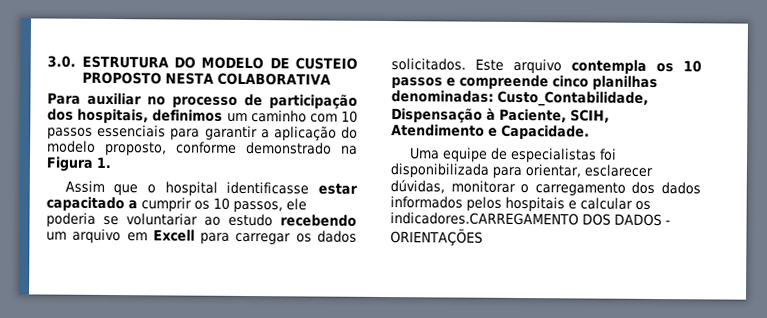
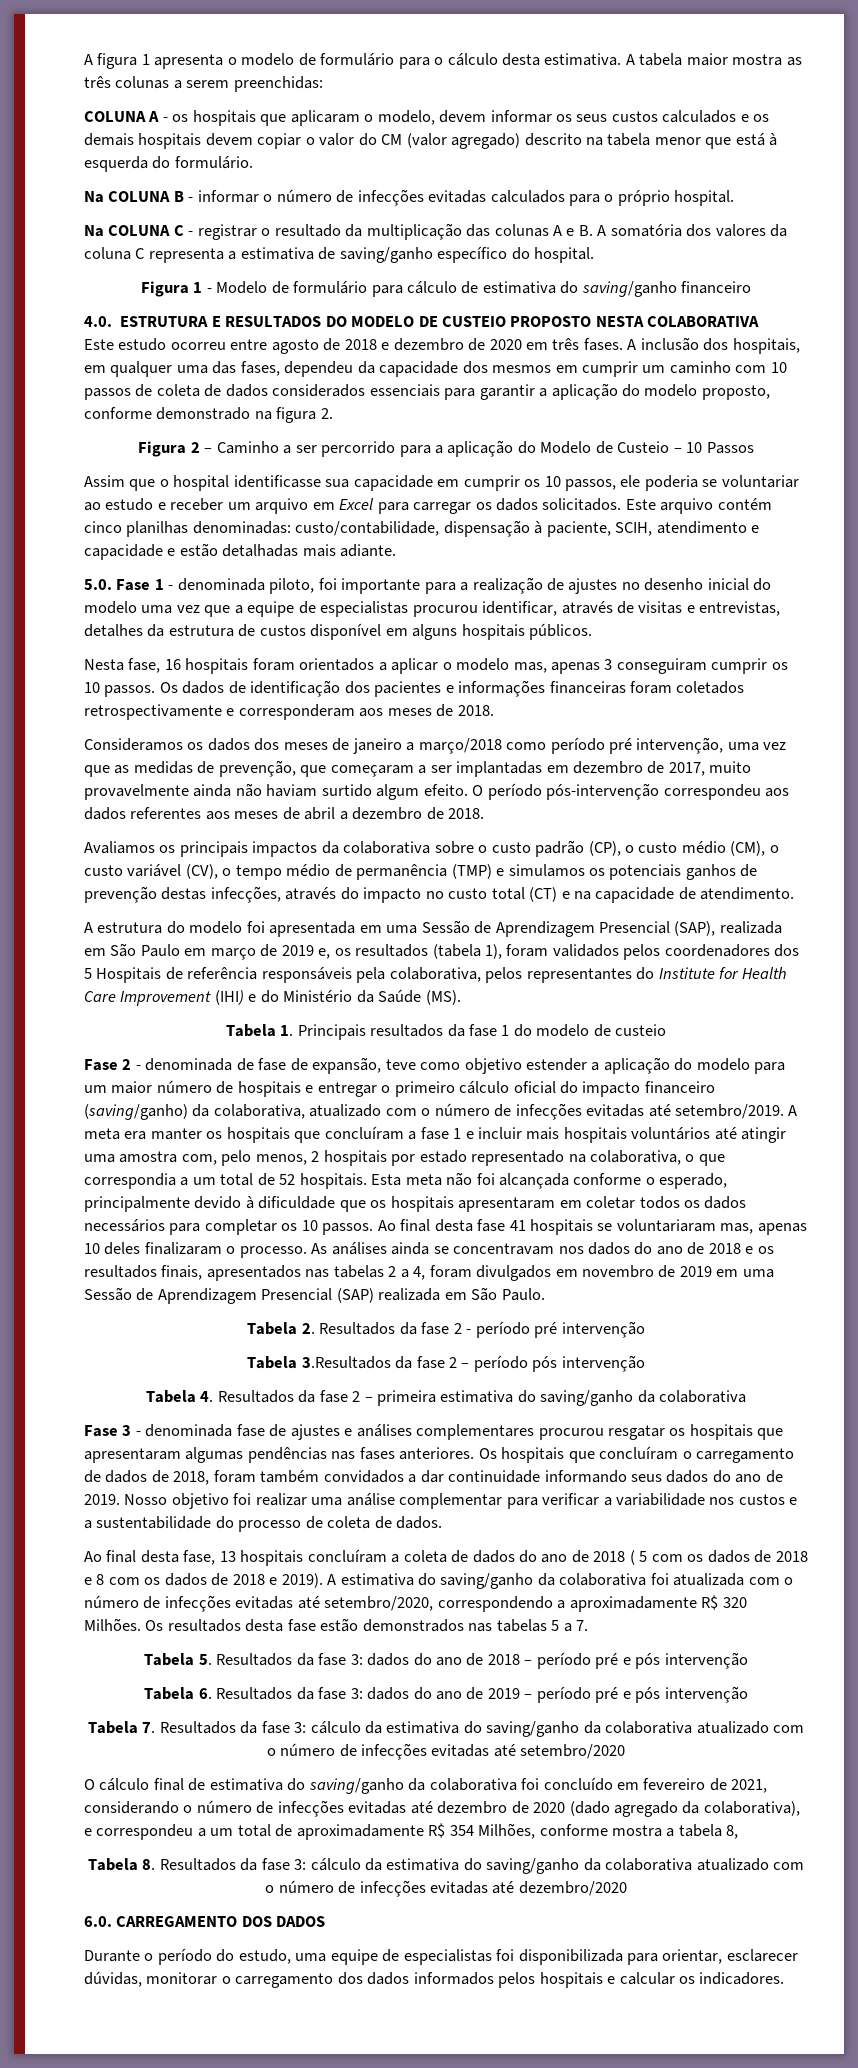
- 3.0. ESTRUTURA DO MODELO DE CUSTEIO PROPOSTO NESTA COLABORATIVA
+ A figura 1 apresenta o modelo de formulário para o cálculo desta estimativa. A tabela maior mostra as três colunas a serem preenchidas:
+ COLUNA A - os hospitais que aplicaram o modelo, devem informar os seus custos calculados e os demais hospitais devem copiar o valor do CM (valor agregado) descrito na tabela menor que está à esquerda do formulário.
+ Na COLUNA B - informar o número de infecções evitadas calculados para o próprio hospital.
+ Na COLUNA C - registrar o resultado da multiplicação das colunas A e B. A somatória dos valores da coluna C representa a estimativa de saving/ganho específico do hospital.
+ Figura 1 - Modelo de formulário para cálculo de estimativa do saving/ganho financeiro
+ 4.0. ESTRUTURA E RESULTADOS DO MODELO DE CUSTEIO PROPOSTO NESTA COLABORATIVA
- Para auxiliar no processo de participação dos hospitais, definimos um caminho com 10 passos essenciais para garantir a aplicação do modelo proposto, conforme demonstrado na Figura 1.
+ Este estudo ocorreu entre agosto de 2018 e dezembro de 2020 em três fases. A inclusão dos hospitais, em qualquer uma das fases, dependeu da capacidade dos mesmos em cumprir um caminho com 10 passos de coleta de dados considerados essenciais para garantir a aplicação do modelo proposto, conforme demonstrado na figura 2.
+ Figura 2 – Caminho a ser percorrido para a aplicação do Modelo de Custeio – 10 Passos
- Assim que o hospital identificasse estar capacitado a cumprir os 10 passos, ele poderia se voluntariar ao estudo recebendo um arquivo em Excell para carregar os dados solicitados.
+ Assim que o hospital identificasse sua capacidade em cumprir os 10 passos, ele poderia se voluntariar ao estudo e receber um arquivo em Excel para carregar os dados solicitados.
- Este arquivo contempla os 10 passos e compreende cinco planilhas denominadas: Custo_Contabilidade, Dispensação à Paciente, SCIH, Atendimento e Capacidade.
- Uma equipe de especialistas foi disponibilizada para orientar, esclarecer dúvidas, monitorar o carregamento dos dados informados pelos hospitais e calcular os indicadores.CARREGAMENTO DOS DADOS - ORIENTAÇÕES
+ Este arquivo contém cinco planilhas denominadas: custo/contabilidade, dispensação à paciente, SCIH, atendimento e capacidade e estão detalhadas mais adiante.
+ 5.0. Fase 1 - denominada piloto, foi importante para a realização de ajustes no desenho inicial do modelo uma vez que a equipe de especialistas procurou identificar, através de visitas e entrevistas, detalhes da estrutura de custos disponível em alguns hospitais públicos.
+ Nesta fase, 16 hospitais foram orientados a aplicar o modelo mas, apenas 3 conseguiram cumprir os 10 passos. Os dados de identificação dos pacientes e informações financeiras foram coletados retrospectivamente e corresponderam aos meses de 2018.
+ Consideramos os dados dos meses de janeiro a março/2018 como período pré intervenção, uma vez que as medidas de prevenção, que começaram a ser implantadas em dezembro de 2017, muito provavelmente ainda não haviam surtido algum efeito. O período pós-intervenção correspondeu aos dados referentes aos meses de abril a dezembro de 2018.
+ Avaliamos os principais impactos da colaborativa sobre o custo padrão (CP), o custo médio (CM), o custo variável (CV), o tempo médio de permanência (TMP) e simulamos os potenciais ganhos de prevenção destas infecções, através do impacto no custo total (CT) e na capacidade de atendimento.
+ A estrutura do modelo foi apresentada em uma Sessão de Aprendizagem Presencial (SAP), realizada em São Paulo em março de 2019 e, os resultados (tabela 1), foram validados pelos coordenadores dos 5 Hospitais de referência responsáveis pela colaborativa, pelos representantes do Institute for Health Care Improvement (IHI) e do Ministério da Saúde (MS).
+ Tabela 1. Principais resultados da fase 1 do modelo de custeio
+ Fase 2 - denominada de fase de expansão, teve como objetivo estender a aplicação do modelo para um maior número de hospitais e entregar o primeiro cálculo oficial do impacto financeiro (saving/ganho) da colaborativa, atualizado com o número de infecções evitadas até setembro/2019. A meta era manter os hospitais que concluíram a fase 1 e incluir mais hospitais voluntários até atingir uma amostra com, pelo menos, 2 hospitais por estado representado na colaborativa, o que correspondia a um total de 52 hospitais. Esta meta não foi alcançada conforme o esperado, principalmente devido à dificuldade que os hospitais apresentaram em coletar todos os dados necessários para completar os 10 passos. Ao final desta fase 41 hospitais se voluntariaram mas, apenas 10 deles finalizaram o processo. As análises ainda se concentravam nos dados do ano de 2018 e os resultados finais, apresentados nas tabelas 2 a 4, foram divulgados em novembro de 2019 em uma Sessão de Aprendizagem Presencial (SAP) realizada em São Paulo.
+ Tabela 2. Resultados da fase 2 - período pré intervenção
+ Tabela 3.Resultados da fase 2 – período pós intervenção
+ Tabela 4. Resultados da fase 2 – primeira estimativa do saving/ganho da colaborativa
+ Fase 3 - denominada fase de ajustes e análises complementares procurou resgatar os hospitais que apresentaram algumas pendências nas fases anteriores. Os hospitais que concluíram o carregamento de dados de 2018, foram também convidados a dar continuidade informando seus dados do ano de 2019. Nosso objetivo foi realizar uma análise complementar para verificar a variabilidade nos custos e a sustentabilidade do processo de coleta de dados.
+ Ao final desta fase, 13 hospitais concluíram a coleta de dados do ano de 2018 ( 5 com os dados de 2018 e 8 com os dados de 2018 e 2019). A estimativa do saving/ganho da colaborativa foi atualizada com o número de infecções evitadas até setembro/2020, correspondendo a aproximadamente R$ 320 Milhões. Os resultados desta fase estão demonstrados nas tabelas 5 a 7.
+ Tabela 5. Resultados da fase 3: dados do ano de 2018 – período pré e pós intervenção
+ Tabela 6. Resultados da fase 3: dados do ano de 2019 – período pré e pós intervenção
+ Tabela 7. Resultados da fase 3: cálculo da estimativa do saving/ganho da colaborativa atualizado com o número de infecções evitadas até setembro/2020
+ O cálculo final de estimativa do saving/ganho da colaborativa foi concluído em fevereiro de 2021, considerando o número de infecções evitadas até dezembro de 2020 (dado agregado da colaborativa), e correspondeu a um total de aproximadamente R$ 354 Milhões, conforme mostra a tabela 8,
+ Tabela 8. Resultados da fase 3: cálculo da estimativa do saving/ganho da colaborativa atualizado com o número de infecções evitadas até dezembro/2020
+ 6.0. CARREGAMENTO DOS DADOS
+ Durante o período do estudo, uma equipe de especialistas foi disponibilizada para orientar, esclarecer dúvidas, monitorar o carregamento dos dados informados pelos hospitais e calcular os indicadores.

